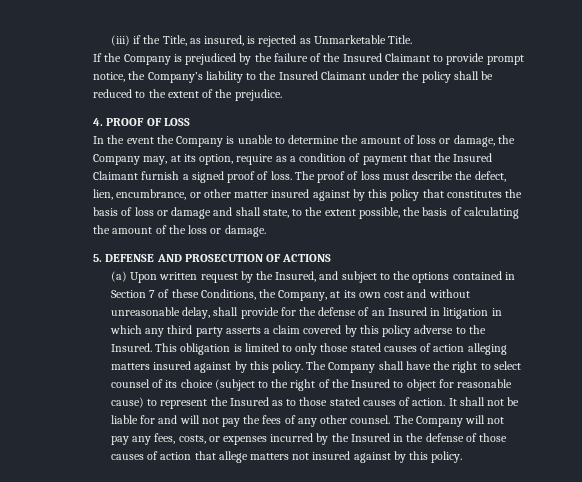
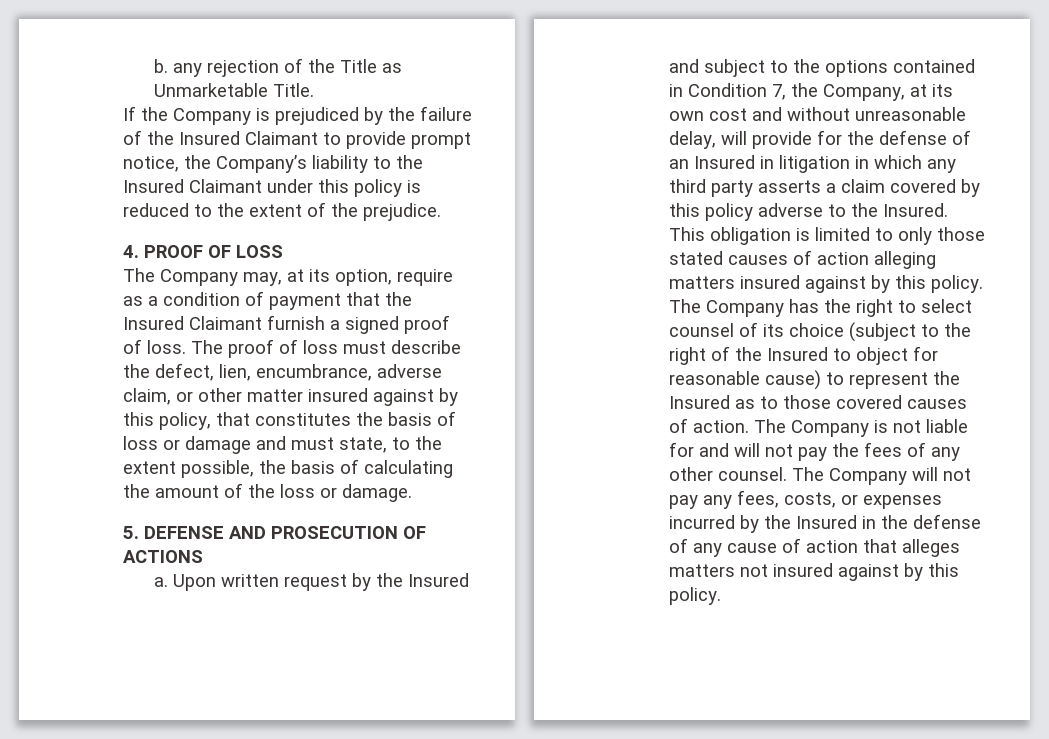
- (iii) if the Title, as insured, is rejected as Unmarketable Title.
+ b. any rejection of the Title as Unmarketable Title.
- If the Company is prejudiced by the failure of the Insured Claimant to provide prompt notice, the Company’s liability to the Insured Claimant under the policy shall be reduced to the extent of the prejudice.
+ If the Company is prejudiced by the failure of the Insured Claimant to provide prompt notice, the Company’s liability to the Insured Claimant under this policy is reduced to the extent of the prejudice.
- In the event the Company is unable to determine the amount of loss or damage, the Company may, at its option, require as a condition of payment that the Insured Claimant furnish a signed proof of loss.
+ The Company may, at its option, require as a condition of payment that the Insured Claimant furnish a signed proof of loss.
- The proof of loss must describe the defect, lien, encumbrance, or other matter insured against by this policy that constitutes the basis of loss or damage and shall state, to the extent possible, the basis of calculating the amount of the loss or damage.
+ The proof of loss must describe the defect, lien, encumbrance, adverse claim, or other matter insured against by this policy, that constitutes the basis of loss or damage and must state, to the extent possible, the basis of calculating the amount of the loss or damage.
- (a) Upon written request by the Insured, and subject to the options contained in Section 7 of these Conditions, the Company, at its own cost and without unreasonable delay, shall provide for the defense of an Insured in litigation in which any third party asserts a claim covered by this policy adverse to the Insured.
+ a. Upon written request by the Insured and subject to the options contained in Condition 7, the Company, at its own cost and without unreasonable delay, will provide for the defense of an Insured in litigation in which any third party asserts a claim covered by this policy adverse to the Insured.
- The Company shall have the right to select counsel of its choice (subject to the right of the Insured to object for reasonable cause) to represent the Insured as to those stated causes of action.
+ The Company has the right to select counsel of its choice (subject to the right of the Insured to object for reasonable cause) to represent the Insured as to those covered causes of action.
- It shall not be liable for and will not pay the fees of any other counsel.
+ The Company is not liable for and will not pay the fees of any other counsel.
- The Company will not pay any fees, costs, or expenses incurred by the Insured in the defense of those causes of action that allege matters not insured against by this policy.
+ The Company will not pay any fees, costs, or expenses incurred by the Insured in the defense of any cause of action that alleges matters not insured against by this policy.

